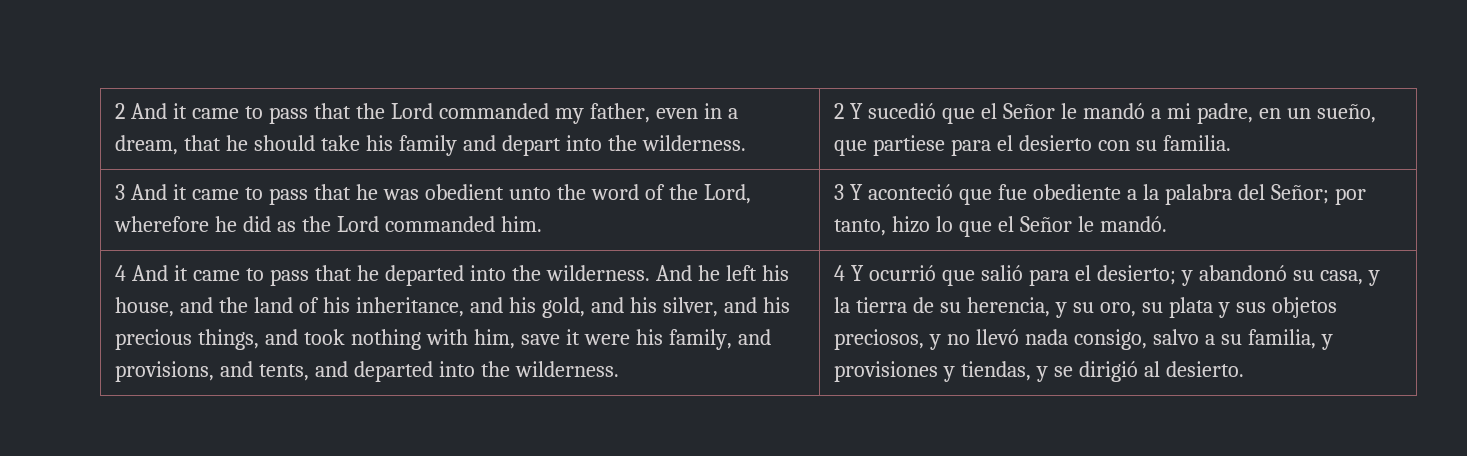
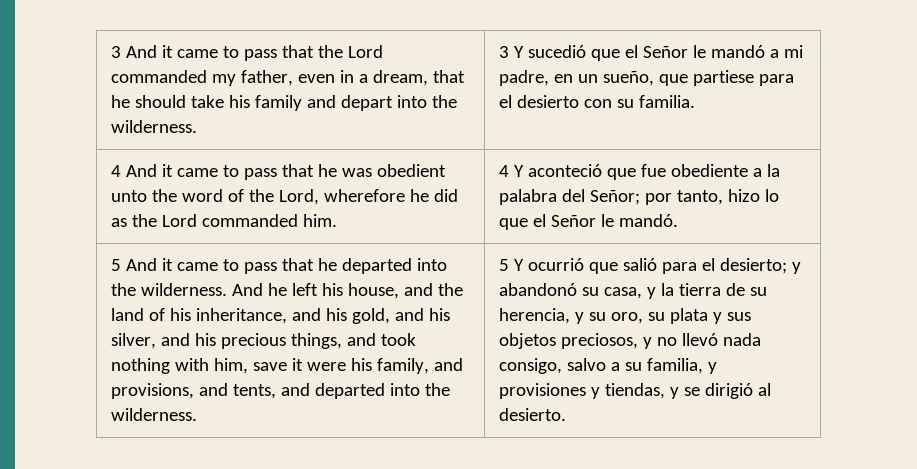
- 2 And it came to pass that the Lord commanded my father, even in a dream, that he should take his family and depart into the wilderness.
+ 3 And it came to pass that the Lord commanded my father, even in a dream, that he should take his family and depart into the wilderness.
- 2 Y sucedió que el Señor le mandó a mi padre, en un sueño, que partiese para el desierto con su familia.
+ 3 Y sucedió que el Señor le mandó a mi padre, en un sueño, que partiese para el desierto con su familia.
- 3 And it came to pass that he was obedient unto the word of the Lord, wherefore he did as the Lord commanded him.
+ 4 And it came to pass that he was obedient unto the word of the Lord, wherefore he did as the Lord commanded him.
- 3 Y aconteció que fue obediente a la palabra del Señor; por tanto, hizo lo que el Señor le mandó.
+ 4 Y aconteció que fue obediente a la palabra del Señor; por tanto, hizo lo que el Señor le mandó.
- 4 And it came to pass that he departed into the wilderness.
+ 5 And it came to pass that he departed into the wilderness.
- 4 Y ocurrió que salió para el desierto; y abandonó su casa, y la tierra de su herencia, y su oro, su plata y sus objetos preciosos, y no llevó nada consigo, salvo a su familia, y provisiones y tiendas, y se dirigió al desierto.
+ 5 Y ocurrió que salió para el desierto; y abandonó su casa, y la tierra de su herencia, y su oro, su plata y sus objetos preciosos, y no llevó nada consigo, salvo a su familia, y provisiones y tiendas, y se dirigió al desierto.

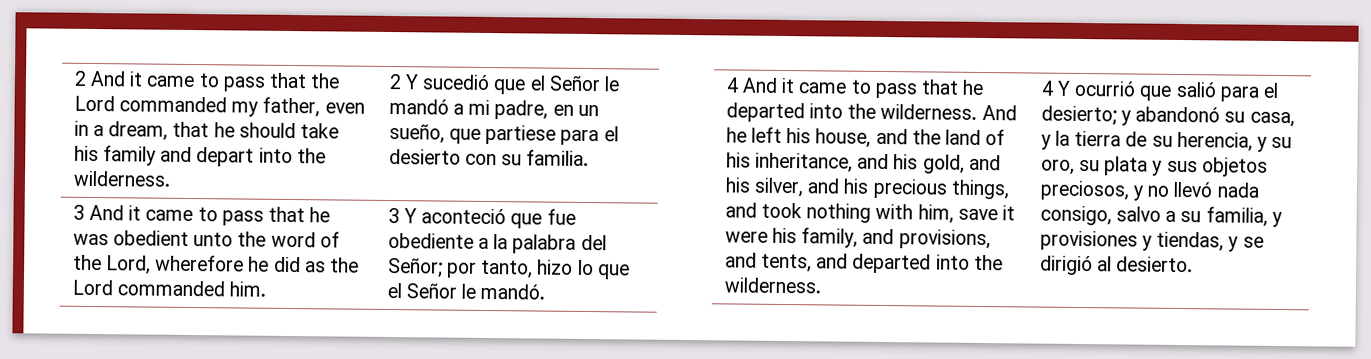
- 3 And it came to pass that the Lord commanded my father, even in a dream, that he should take his family and depart into the wilderness.
+ 2 And it came to pass that the Lord commanded my father, even in a dream, that he should take his family and depart into the wilderness.
- 3 Y sucedió que el Señor le mandó a mi padre, en un sueño, que partiese para el desierto con su familia.
+ 2 Y sucedió que el Señor le mandó a mi padre, en un sueño, que partiese para el desierto con su familia.
- 4 And it came to pass that he was obedient unto the word of the Lord, wherefore he did as the Lord commanded him.
+ 3 And it came to pass that he was obedient unto the word of the Lord, wherefore he did as the Lord commanded him.
- 4 Y aconteció que fue obediente a la palabra del Señor; por tanto, hizo lo que el Señor le mandó.
+ 3 Y aconteció que fue obediente a la palabra del Señor; por tanto, hizo lo que el Señor le mandó.
- 5 And it came to pass that he departed into the wilderness.
+ 4 And it came to pass that he departed into the wilderness.
- 5 Y ocurrió que salió para el desierto; y abandonó su casa, y la tierra de su herencia, y su oro, su plata y sus objetos preciosos, y no llevó nada consigo, salvo a su familia, y provisiones y tiendas, y se dirigió al desierto.
+ 4 Y ocurrió que salió para el desierto; y abandonó su casa, y la tierra de su herencia, y su oro, su plata y sus objetos preciosos, y no llevó nada consigo, salvo a su familia, y provisiones y tiendas, y se dirigió al desierto.

